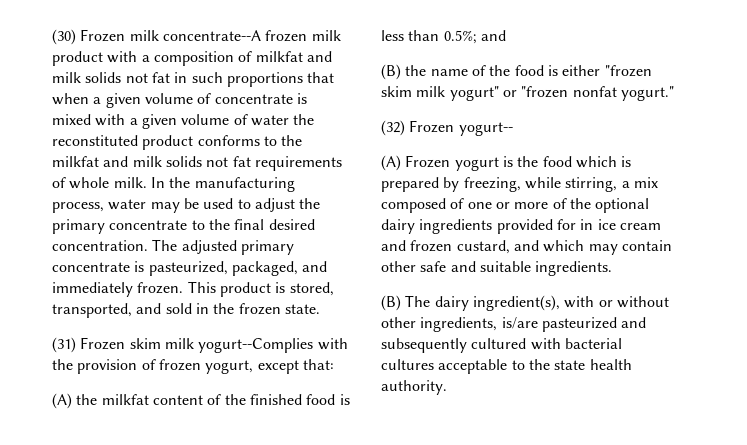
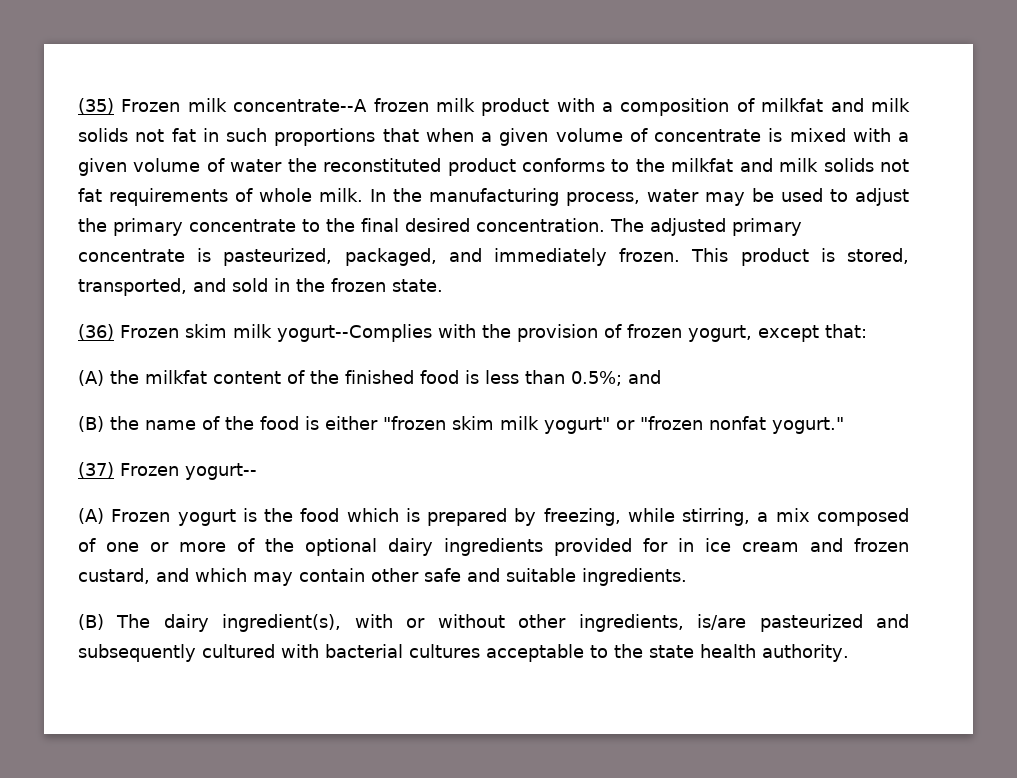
- (30) Frozen milk concentrate--A frozen milk product with a composition of milkfat and milk solids not fat in such proportions that when a given volume of concentrate is mixed with a given volume of water the reconstituted product conforms to the milkfat and milk solids not fat requirements of whole milk.
+ (35) Frozen milk concentrate--A frozen milk product with a composition of milkfat and milk solids not fat in such proportions that when a given volume of concentrate is mixed with a given volume of water the reconstituted product conforms to the milkfat and milk solids not fat requirements of whole milk.
- (31) Frozen skim milk yogurt--Complies with the provision of frozen yogurt, except that:
+ (36) Frozen skim milk yogurt--Complies with the provision of frozen yogurt, except that:
- (32) Frozen yogurt--
+ (37) Frozen yogurt--

